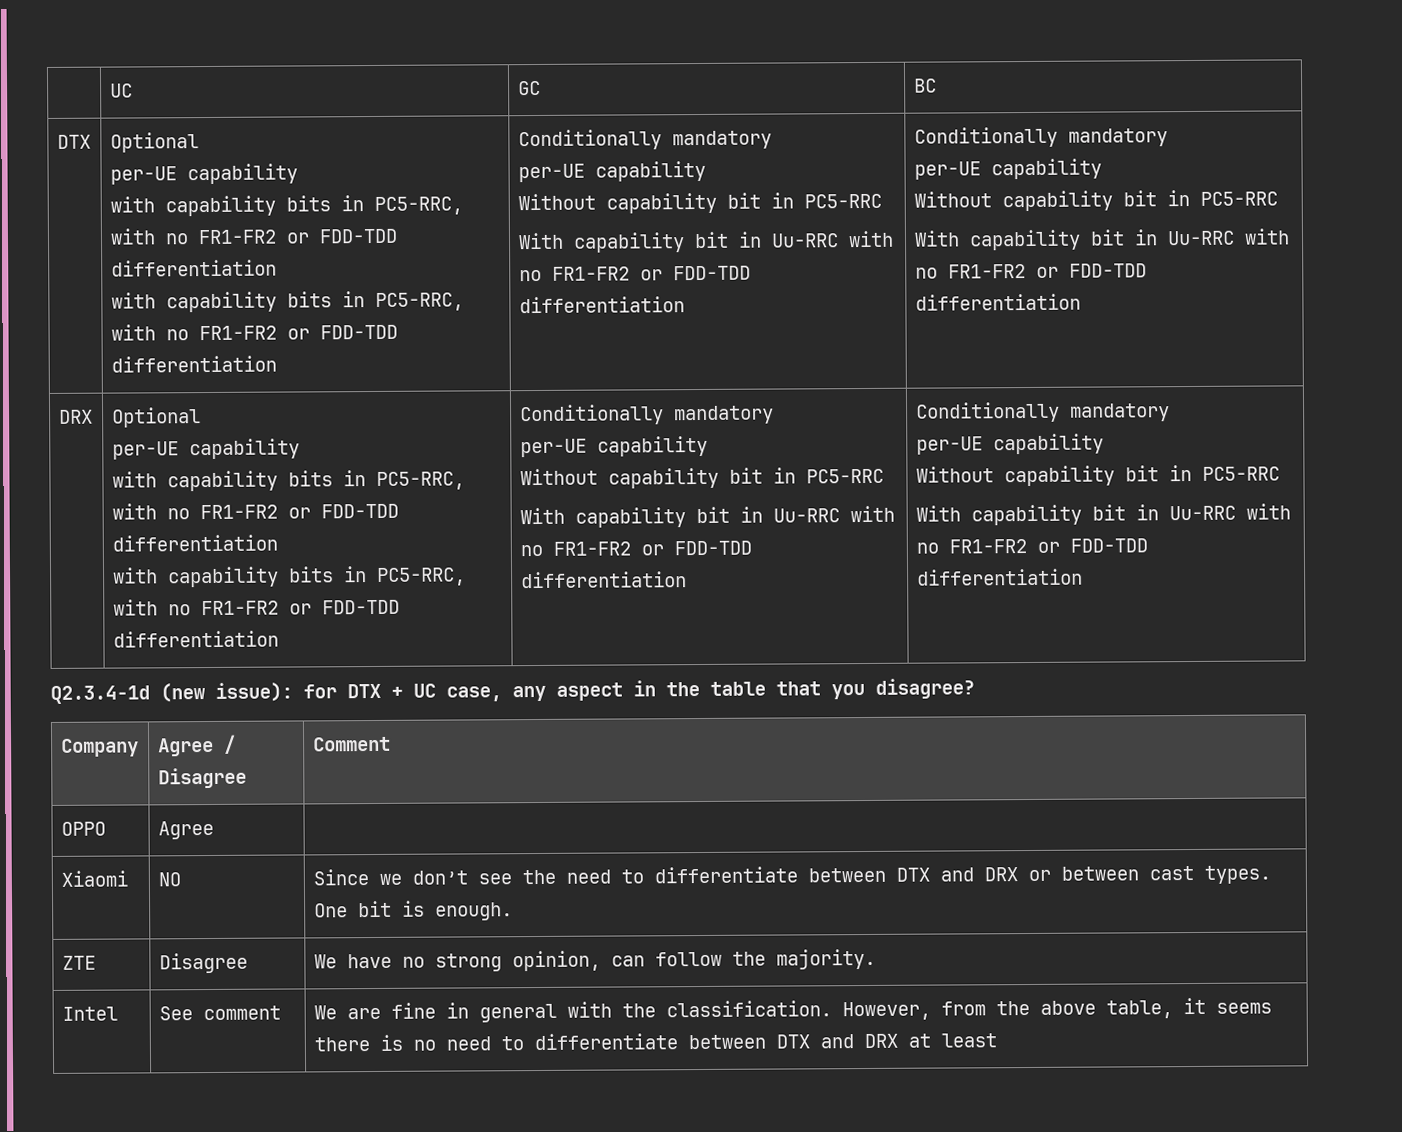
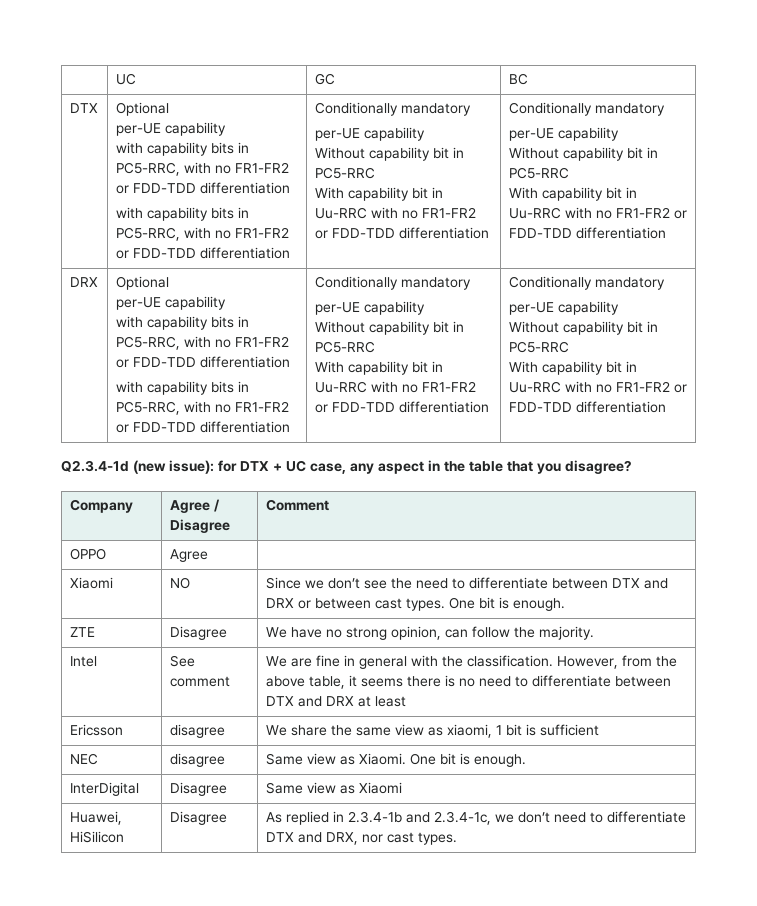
+ Ericsson | disagree | We share the same view as xiaomi, 1 bit is sufficient
+ NEC | disagree | Same view as Xiaomi. One bit is enough.
+ InterDigital | Disagree | Same view as Xiaomi
+ Huawei, HiSilicon | Disagree | As replied in 2.3.4-1b and 2.3.4-1c, we don’t need to differentiate DTX and DRX, nor cast types.

